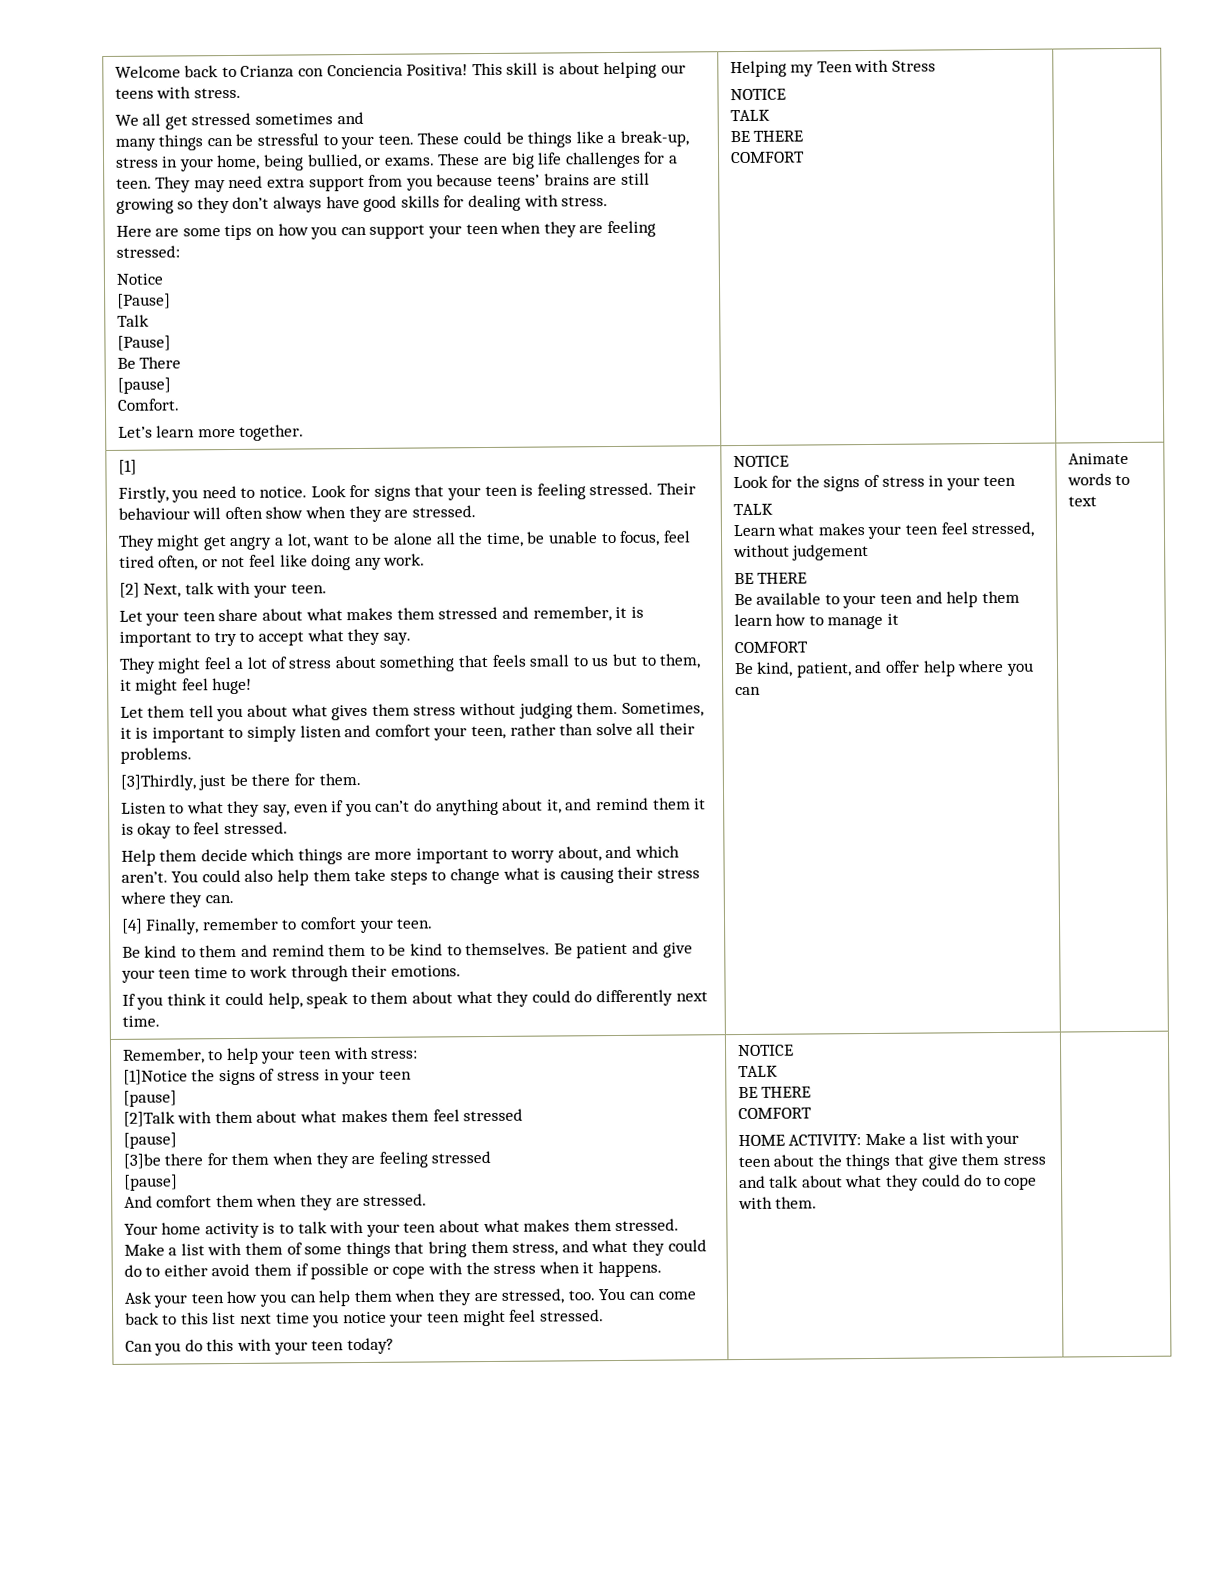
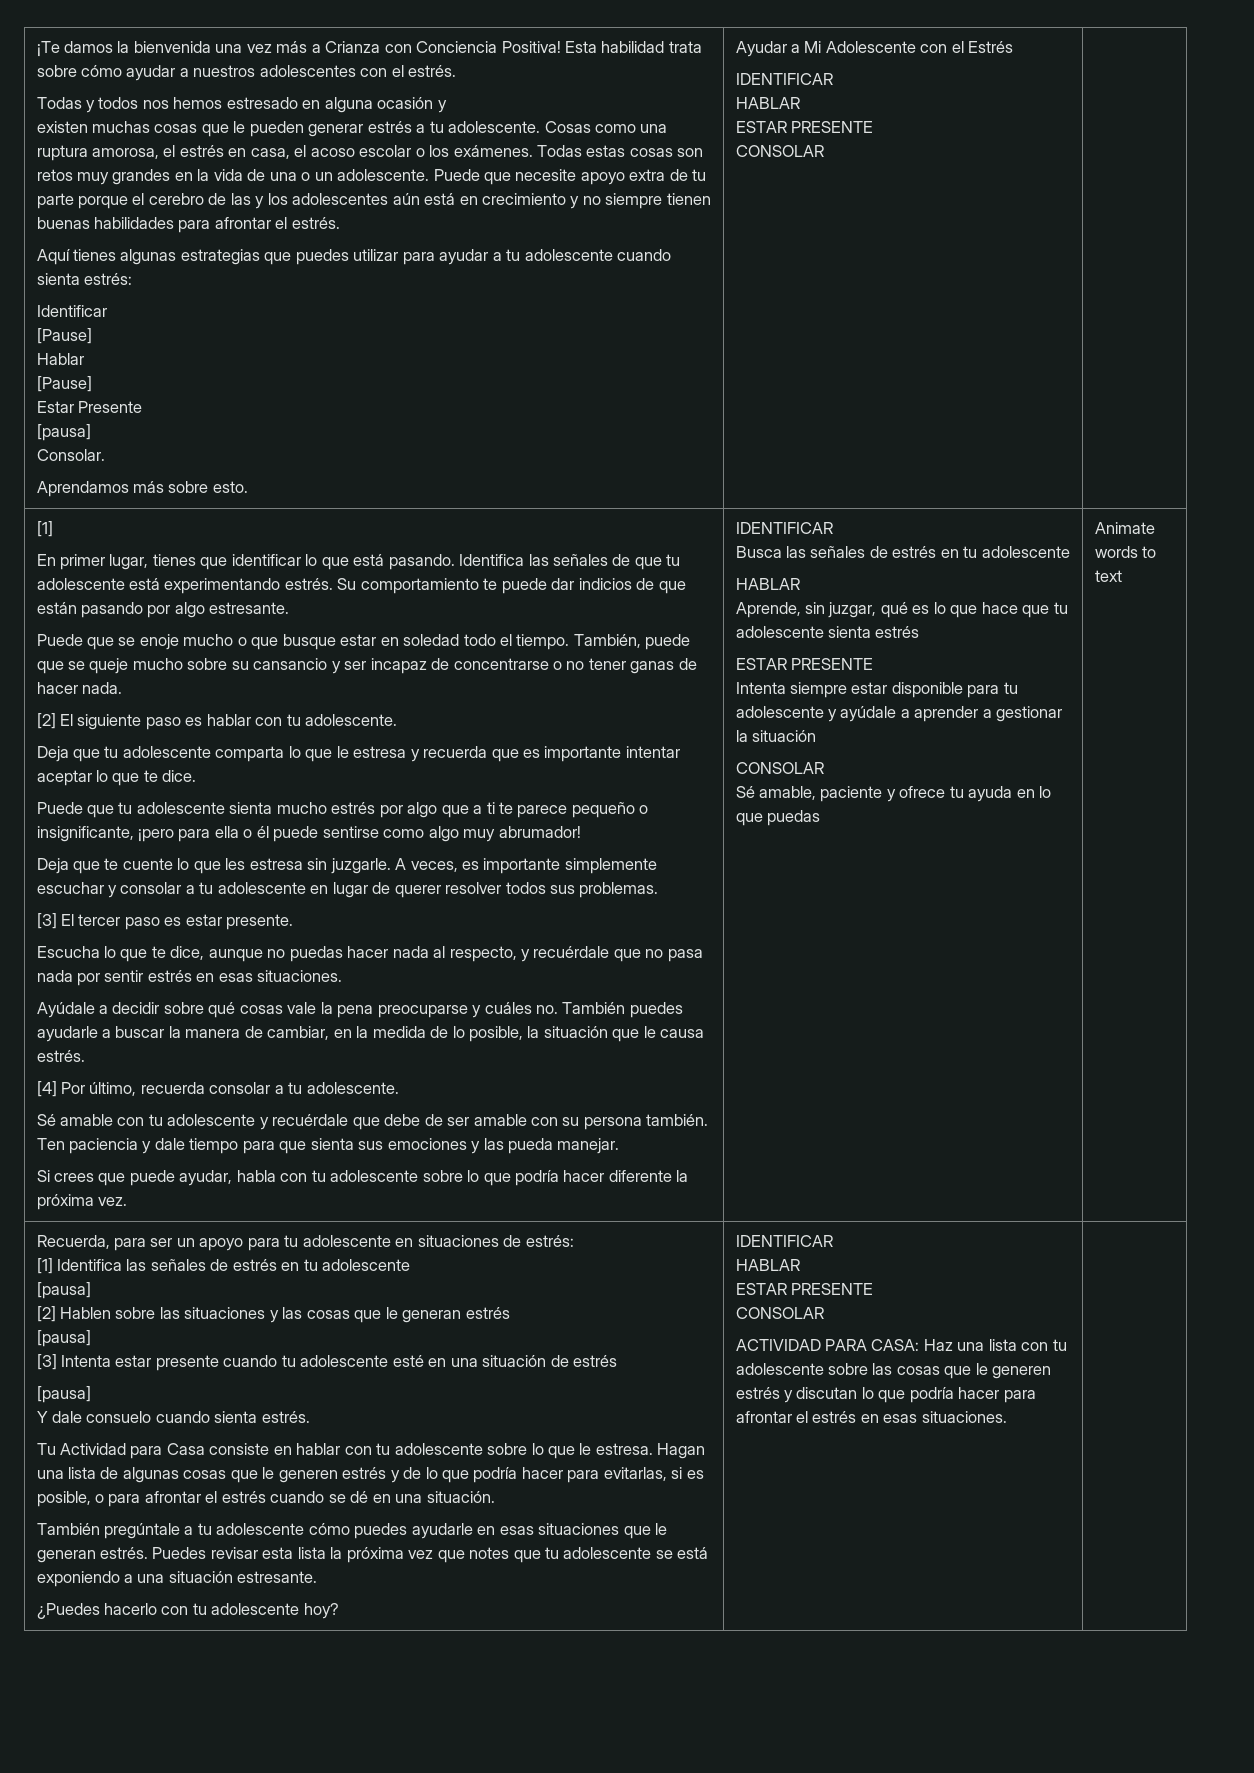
- Welcome back to Crianza con Conciencia Positiva! This skill is about helping our teens with stress.
- We all get stressed sometimes and
- many things can be stressful to your teen. These could be things like a break-up, stress in your home, being bullied, or exams. These are big life challenges for a teen. They may need extra support from you because teens’ brains are still growing so they don’t always have good skills for dealing with stress.
- Here are some tips on how you can support your teen when they are feeling stressed:
- Notice
+ ¡Te damos la bienvenida una vez más a Crianza con Conciencia Positiva! Esta habilidad trata sobre cómo ayudar a nuestros adolescentes con el estrés.
+ Todas y todos nos hemos estresado en alguna ocasión y
+ existen muchas cosas que le pueden generar estrés a tu adolescente. Cosas como una ruptura amorosa, el estrés en casa, el acoso escolar o los exámenes. Todas estas cosas son retos muy grandes en la vida de una o un adolescente. Puede que necesite apoyo extra de tu parte porque el cerebro de las y los adolescentes aún está en crecimiento y no siempre tienen buenas habilidades para afrontar el estrés.
+ Aquí tienes algunas estrategias que puedes utilizar para ayudar a tu adolescente cuando sienta estrés:
+ Identificar
  [Pause]
- Talk
+ Hablar
  [Pause]
- Be There
- [pause]
- Comfort.
- Let’s learn more together. | Helping my Teen with Stress
- NOTICE
- TALK
- BE THERE
- COMFORT |
+ Estar Presente
+ [pausa]
+ Consolar.
+ Aprendamos más sobre esto. | Ayudar a Mi Adolescente con el Estrés
+ IDENTIFICAR
+ HABLAR
+ ESTAR PRESENTE
+ CONSOLAR |
  [1]
- Firstly, you need to notice. Look for signs that your teen is feeling stressed. Their behaviour will often show when they are stressed.
- They might get angry a lot, want to be alone all the time, be unable to focus, feel tired often, or not feel like doing any work.
- [2] Next, talk with your teen.
- Let your teen share about what makes them stressed and remember, it is important to try to accept what they say.
- They might feel a lot of stress about something that feels small to us but to them, it might feel huge!
- Let them tell you about what gives them stress without judging them. Sometimes, it is important to simply listen and comfort your teen, rather than solve all their problems.
- [3]Thirdly, just be there for them.
- Listen to what they say, even if you can’t do anything about it, and remind them it is okay to feel stressed.
- Help them decide which things are more important to worry about, and which aren’t. You could also help them take steps to change what is causing their stress where they can.
- [4] Finally, remember to comfort your teen.
- Be kind to them and remind them to be kind to themselves. Be patient and give your teen time to work through their emotions.
- If you think it could help, speak to them about what they could do differently next time. | NOTICE
- Look for the signs of stress in your teen
- TALK
- Learn what makes your teen feel stressed, without judgement
- BE THERE
- Be available to your teen and help them learn how to manage it
- COMFORT
- Be kind, patient, and offer help where you can | Animate words to text
- Remember, to help your teen with stress:
- [1]Notice the signs of stress in your teen
- [pause]
- [2]Talk with them about what makes them feel stressed
- [pause]
- [3]be there for them when they are feeling stressed
- [pause]
- And comfort them when they are stressed.
- Your home activity is to talk with your teen about what makes them stressed. Make a list with them of some things that bring them stress, and what they could do to either avoid them if possible or cope with the stress when it happens.
- Ask your teen how you can help them when they are stressed, too. You can come back to this list next time you notice your teen might feel stressed.
- Can you do this with your teen today? | NOTICE
- TALK
- BE THERE
- COMFORT
- HOME ACTIVITY: Make a list with your teen about the things that give them stress and talk about what they could do to cope with them.
+ En primer lugar, tienes que identificar lo que está pasando. Identifica las señales de que tu adolescente está experimentando estrés. Su comportamiento te puede dar indicios de que están pasando por algo estresante.
+ Puede que se enoje mucho o que busque estar en soledad todo el tiempo. También, puede que se queje mucho sobre su cansancio y ser incapaz de concentrarse o no tener ganas de hacer nada.
+ [2] El siguiente paso es hablar con tu adolescente.
+ Deja que tu adolescente comparta lo que le estresa y recuerda que es importante intentar aceptar lo que te dice.
+ Puede que tu adolescente sienta mucho estrés por algo que a ti te parece pequeño o insignificante, ¡pero para ella o él puede sentirse como algo muy abrumador!
+ Deja que te cuente lo que les estresa sin juzgarle. A veces, es importante simplemente escuchar y consolar a tu adolescente en lugar de querer resolver todos sus problemas.
+ [3] El tercer paso es estar presente.
+ Escucha lo que te dice, aunque no puedas hacer nada al respecto, y recuérdale que no pasa nada por sentir estrés en esas situaciones.
+ Ayúdale a decidir sobre qué cosas vale la pena preocuparse y cuáles no. También puedes ayudarle a buscar la manera de cambiar, en la medida de lo posible, la situación que le causa estrés.
+ [4] Por último, recuerda consolar a tu adolescente.
+ Sé amable con tu adolescente y recuérdale que debe de ser amable con su persona también. Ten paciencia y dale tiempo para que sienta sus emociones y las pueda manejar.
+ Si crees que puede ayudar, habla con tu adolescente sobre lo que podría hacer diferente la próxima vez. | IDENTIFICAR
+ Busca las señales de estrés en tu adolescente
+ HABLAR
+ Aprende, sin juzgar, qué es lo que hace que tu adolescente sienta estrés
+ ESTAR PRESENTE
+ Intenta siempre estar disponible para tu adolescente y ayúdale a aprender a gestionar la situación
+ CONSOLAR
+ Sé amable, paciente y ofrece tu ayuda en lo que puedas | Animate words to text
+ Recuerda, para ser un apoyo para tu adolescente en situaciones de estrés:
+ [1] Identifica las señales de estrés en tu adolescente
+ [pausa]
+ [2] Hablen sobre las situaciones y las cosas que le generan estrés
+ [pausa]
+ [3] Intenta estar presente cuando tu adolescente esté en una situación de estrés
+ [pausa]
+ Y dale consuelo cuando sienta estrés.
+ Tu Actividad para Casa consiste en hablar con tu adolescente sobre lo que le estresa. Hagan una lista de algunas cosas que le generen estrés y de lo que podría hacer para evitarlas, si es posible, o para afrontar el estrés cuando se dé en una situación.
+ También pregúntale a tu adolescente cómo puedes ayudarle en esas situaciones que le generan estrés. Puedes revisar esta lista la próxima vez que notes que tu adolescente se está exponiendo a una situación estresante.
+ ¿Puedes hacerlo con tu adolescente hoy? | IDENTIFICAR
+ HABLAR
+ ESTAR PRESENTE
+ CONSOLAR
+ ACTIVIDAD PARA CASA: Haz una lista con tu adolescente sobre las cosas que le generen estrés y discutan lo que podría hacer para afrontar el estrés en esas situaciones.

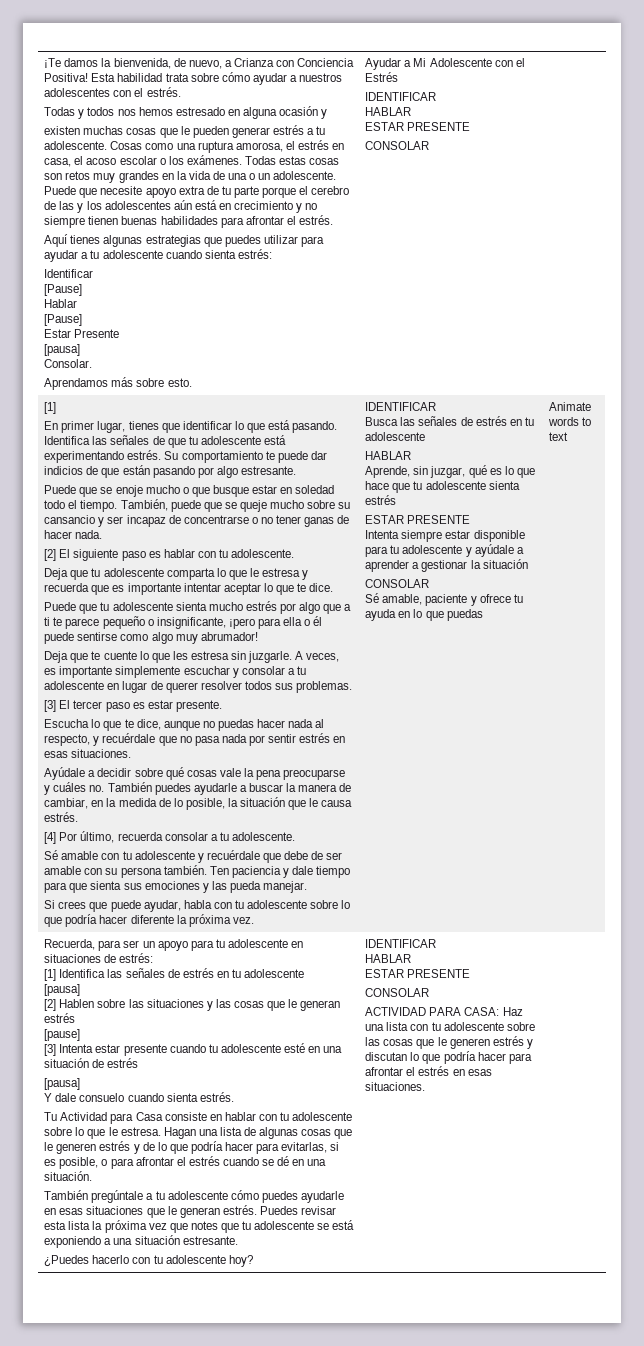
- ¡Te damos la bienvenida una vez más a Crianza con Conciencia Positiva!
+ ¡Te damos la bienvenida, de nuevo, a Crianza con Conciencia Positiva!
  [2] Hablen sobre las situaciones y las cosas que le generan estrés
- [pausa]
+ [pause]

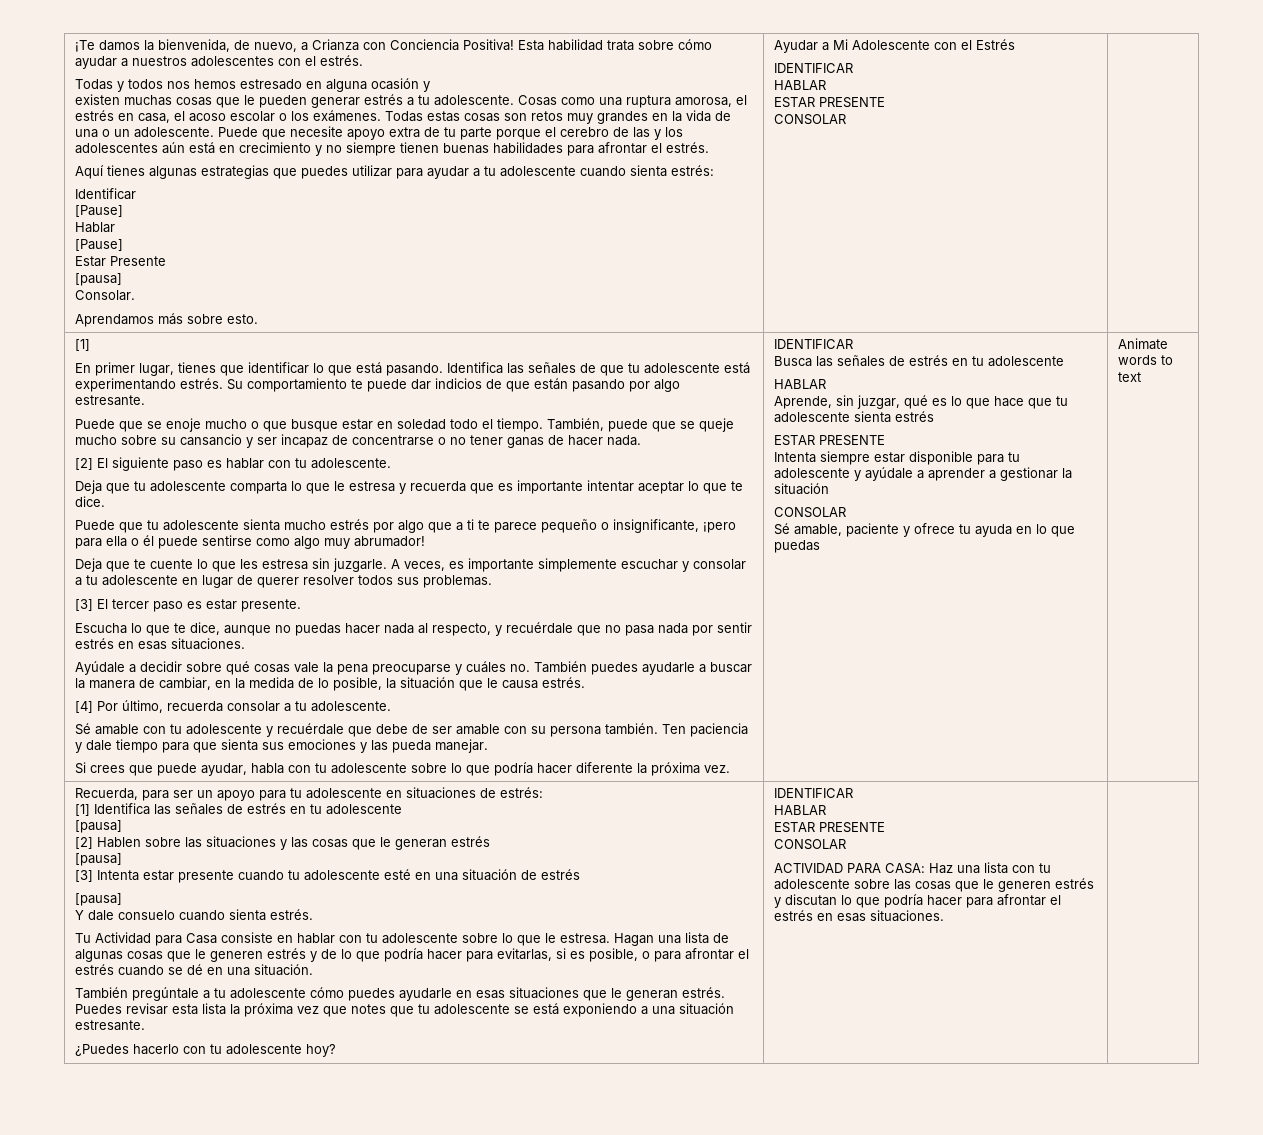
  [2] Hablen sobre las situaciones y las cosas que le generan estrés
- [pause]
+ [pausa]

